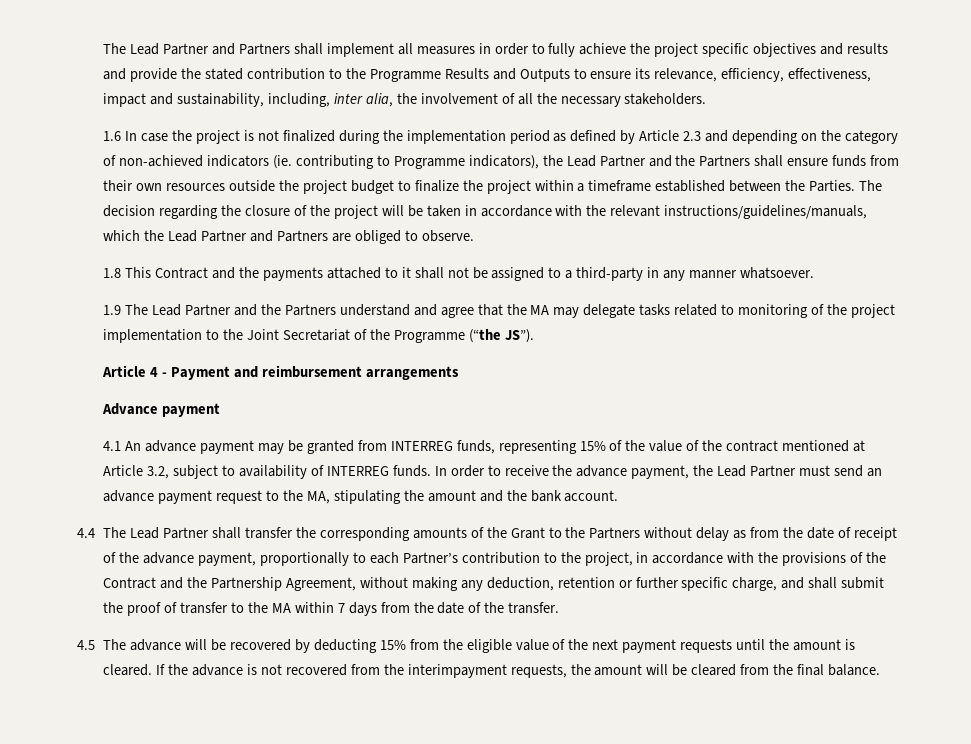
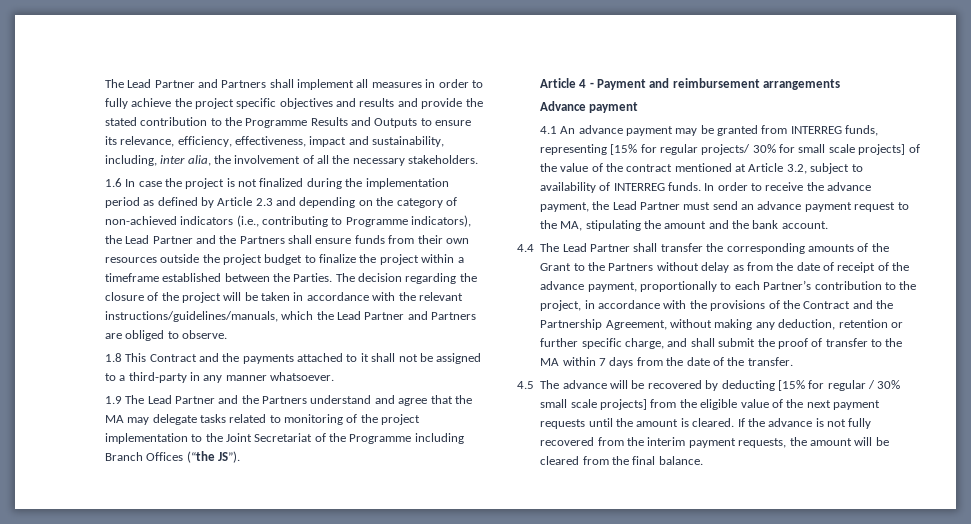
- 1.6 In case the project is not finalized during the implementation period as defined by Article 2.3 and depending on the category of non-achieved indicators (ie. contributing to Programme indicators), the Lead Partner and the Partners shall ensure funds from their own resources outside the project budget to finalize the project within a timeframe established between the Parties.
+ 1.6 In case the project is not finalized during the implementation period as defined by Article 2.3 and depending on the category of non-achieved indicators (i.e., contributing to Programme indicators), the Lead Partner and the Partners shall ensure funds from their own resources outside the project budget to finalize the project within a timeframe established between the Parties.
- 1.9 The Lead Partner and the Partners understand and agree that the MA may delegate tasks related to monitoring of the project implementation to the Joint Secretariat of the Programme (“the JS”).
+ 1.9 The Lead Partner and the Partners understand and agree that the MA may delegate tasks related to monitoring of the project implementation to the Joint Secretariat of the Programme including Branch Offices (“the JS”).
- 4.1 An advance payment may be granted from INTERREG funds, representing 15% of the value of the contract mentioned at Article 3.2, subject to availability of INTERREG funds.
+ 4.1 An advance payment may be granted from INTERREG funds, representing [15% for regular projects/ 30% for small scale projects] of the value of the contract mentioned at Article 3.2, subject to availability of INTERREG funds.
- 4.5 The advance will be recovered by deducting 15% from the eligible value of the next payment requests until the amount is cleared.
+ 4.5 The advance will be recovered by deducting [15% for regular / 30% small scale projects] from the eligible value of the next payment requests until the amount is cleared.
- If the advance is not recovered from the interimpayment requests, the amount will be cleared from the final balance.
+ If the advance is not fully recovered from the interim payment requests, the amount will be cleared from the final balance.

